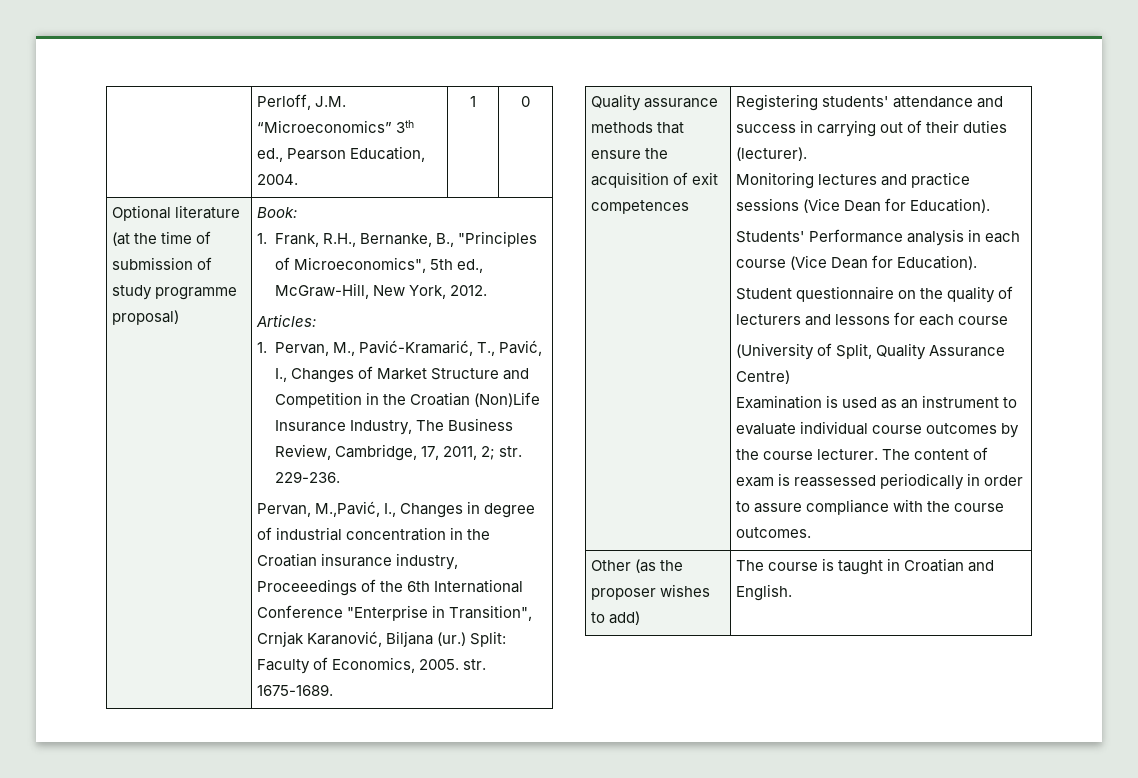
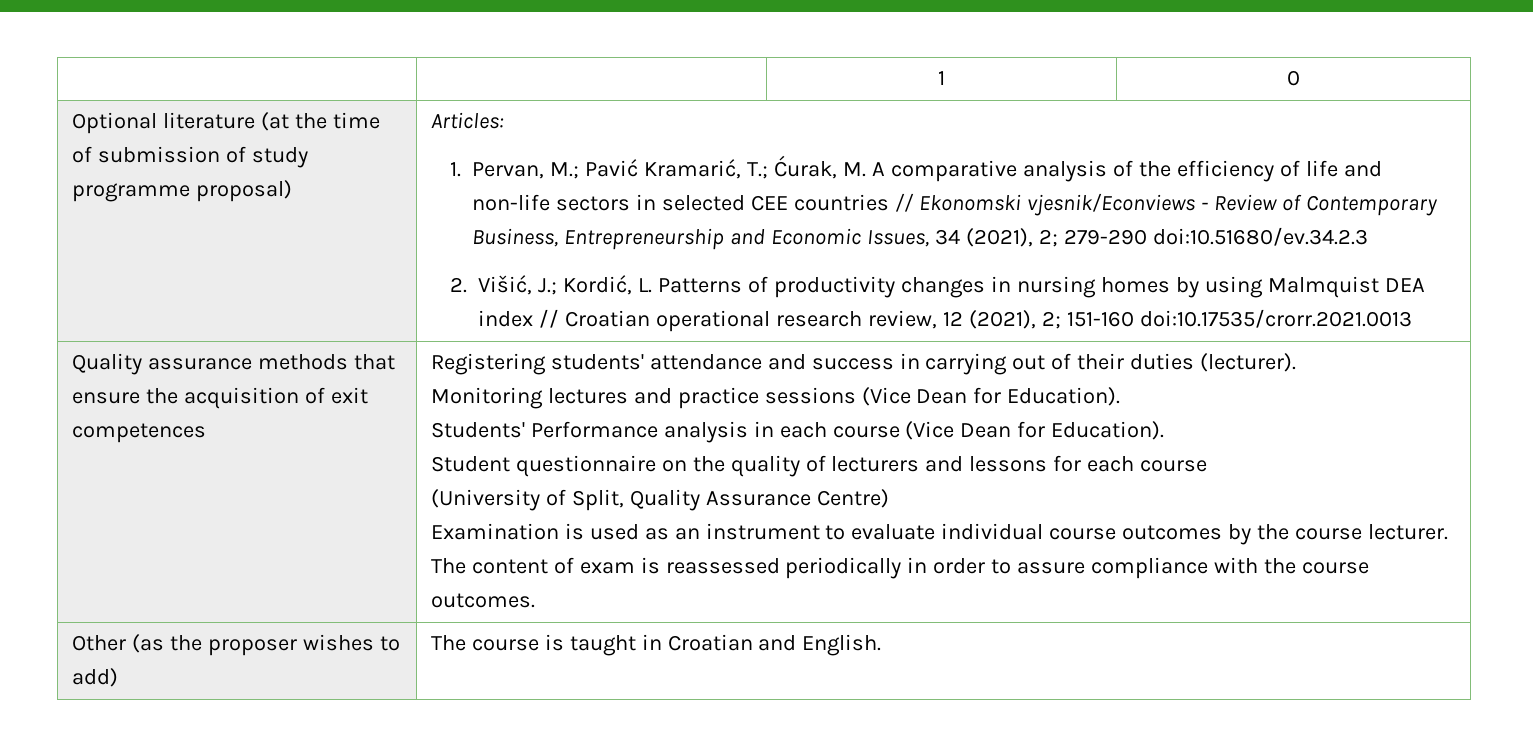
- | Perloff, J.M. “Microeconomics” 3th ed., Pearson Education, 2004. | 1 | 0
+ | | 1 | 0
- Book:
- 1. Frank, R.H., Bernanke, B., "Principles of Microeconomics", 5th ed., McGraw-Hill, New York, 2012.
  Articles:
- 1. Pervan, M., Pavić-Kramarić, T., Pavić, I., Changes of Market Structure and Competition in the Croatian (Non)Life Insurance Industry, The Business Review, Cambridge, 17, 2011, 2; str. 229-236.
- Pervan, M.,Pavić, I., Changes in degree of industrial concentration in the Croatian insurance industry, Proceeedings of the 6th International Conference "Enterprise in Transition", Crnjak Karanović, Biljana (ur.) Split: Faculty of Economics, 2005. str. 1675-1689.
+ 1. Pervan, M.; Pavić Kramarić, T.; Ćurak, M. A comparative analysis of the efficiency of life and non-life sectors in selected CEE countries // Ekonomski vjesnik/Econviews - Review of Contemporary Business, Entrepreneurship and Economic Issues, 34 (2021), 2; 279-290 doi:10.51680/ev.34.2.3
+ 2. Višić, J.; Kordić, L. Patterns of productivity changes in nursing homes by using Malmquist DEA index // Croatian operational research review, 12 (2021), 2; 151-160 doi:10.17535/crorr.2021.0013

